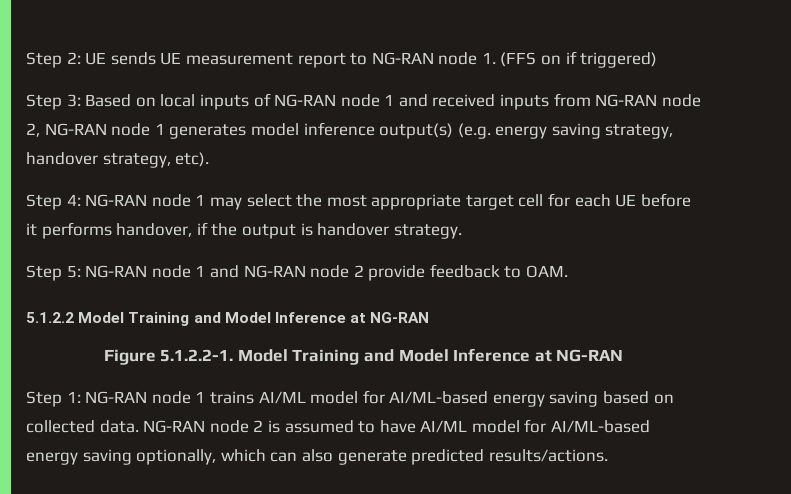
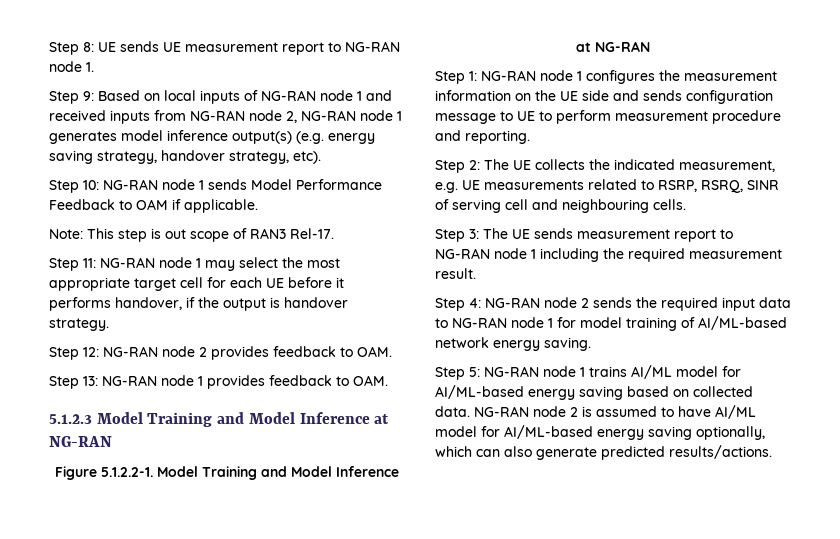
- Step 2: UE sends UE measurement report to NG-RAN node 1. (FFS on if triggered)
- Step 3: Based on local inputs of NG-RAN node 1 and received inputs from NG-RAN node 2, NG-RAN node 1 generates model inference output(s) (e.g. energy saving strategy, handover strategy, etc).
+ Step 8: UE sends UE measurement report to NG-RAN node 1.
+ Step 9: Based on local inputs of NG-RAN node 1 and received inputs from NG-RAN node 2, NG-RAN node 1 generates model inference output(s) (e.g. energy saving strategy, handover strategy, etc).
- Step 4: NG-RAN node 1 may select the most appropriate target cell for each UE before it performs handover, if the output is handover strategy.
+ Step 10: NG-RAN node 1 sends Model Performance Feedback to OAM if applicable.
+ Note: This step is out scope of RAN3 Rel-17.
+ Step 11: NG-RAN node 1 may select the most appropriate target cell for each UE before it performs handover, if the output is handover strategy.
- Step 5: NG-RAN node 1 and NG-RAN node 2 provide feedback to OAM.
- 5.1.2.2 Model Training and Model Inference at NG-RAN
+ Step 12: NG-RAN node 2 provides feedback to OAM.
+ Step 13: NG-RAN node 1 provides feedback to OAM.
+ 5.1.2.3 Model Training and Model Inference at NG-RAN
- Step 1: NG-RAN node 1 trains AI/ML model for AI/ML-based energy saving based on collected data.
+ Step 1: NG-RAN node 1 configures the measurement information on the UE side and sends configuration message to UE to perform measurement procedure and reporting.
+ Step 2: The UE collects the indicated measurement, e.g. UE measurements related to RSRP, RSRQ, SINR of serving cell and neighbouring cells.
+ Step 3: The UE sends measurement report to NG-RAN node 1 including the required measurement result.
+ Step 4: NG-RAN node 2 sends the required input data to NG-RAN node 1 for model training of AI/ML-based network energy saving.
+ Step 5: NG-RAN node 1 trains AI/ML model for AI/ML-based energy saving based on collected data.

